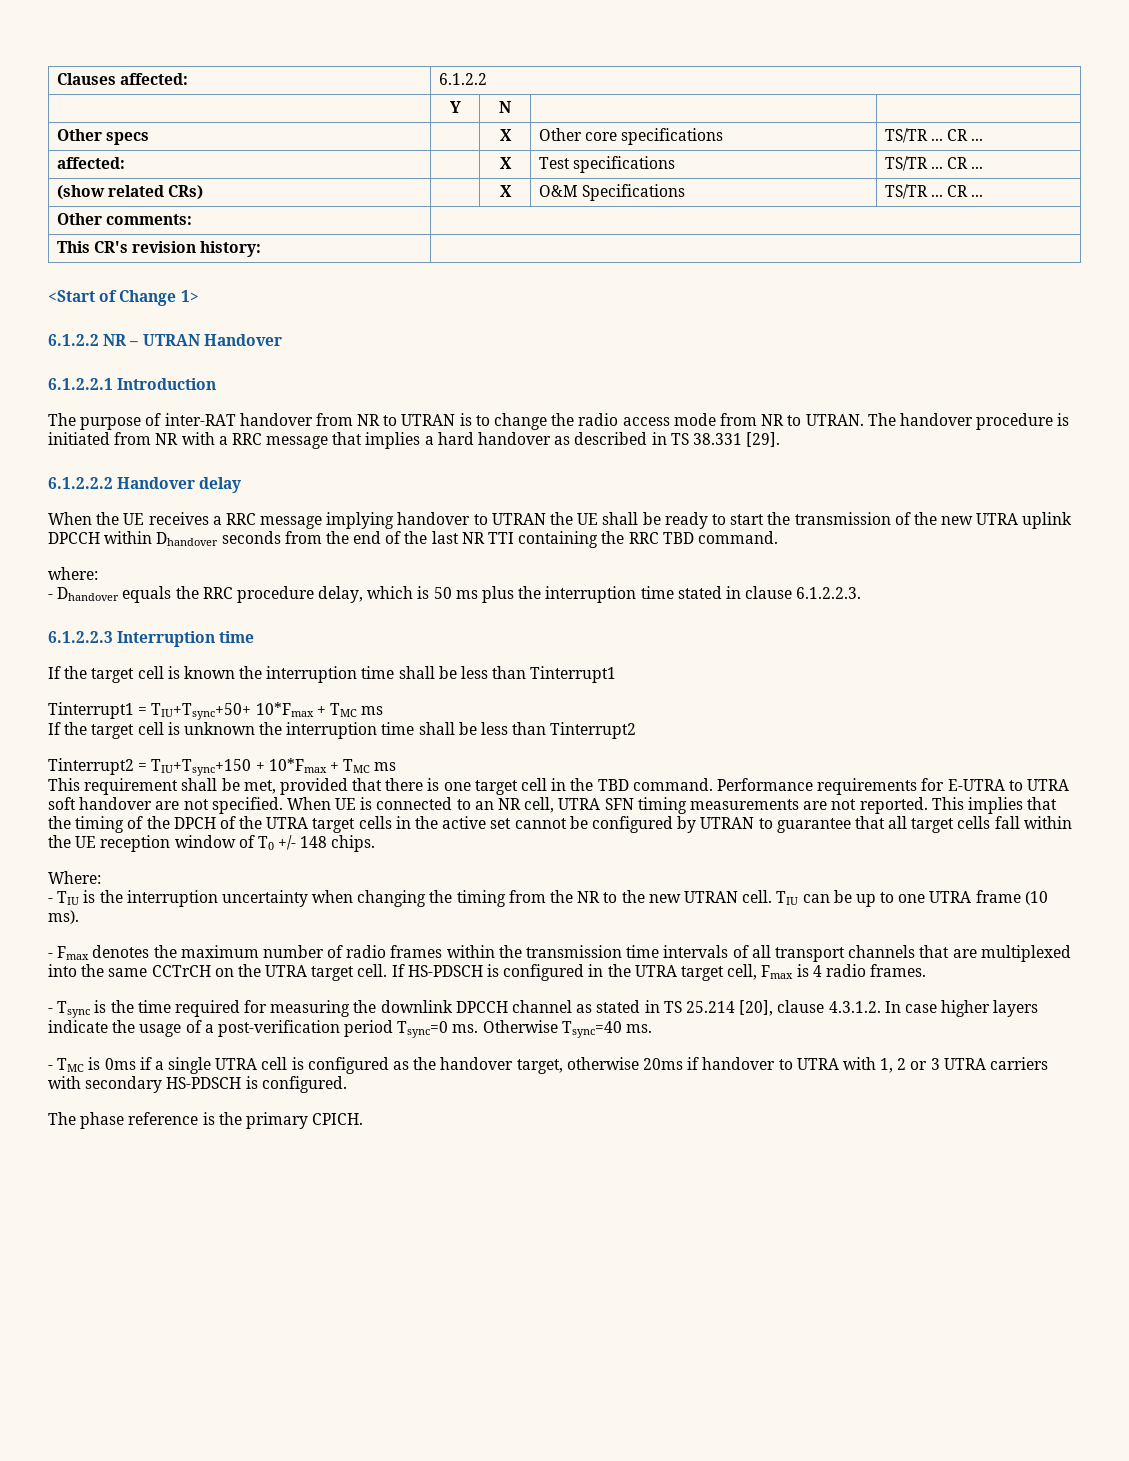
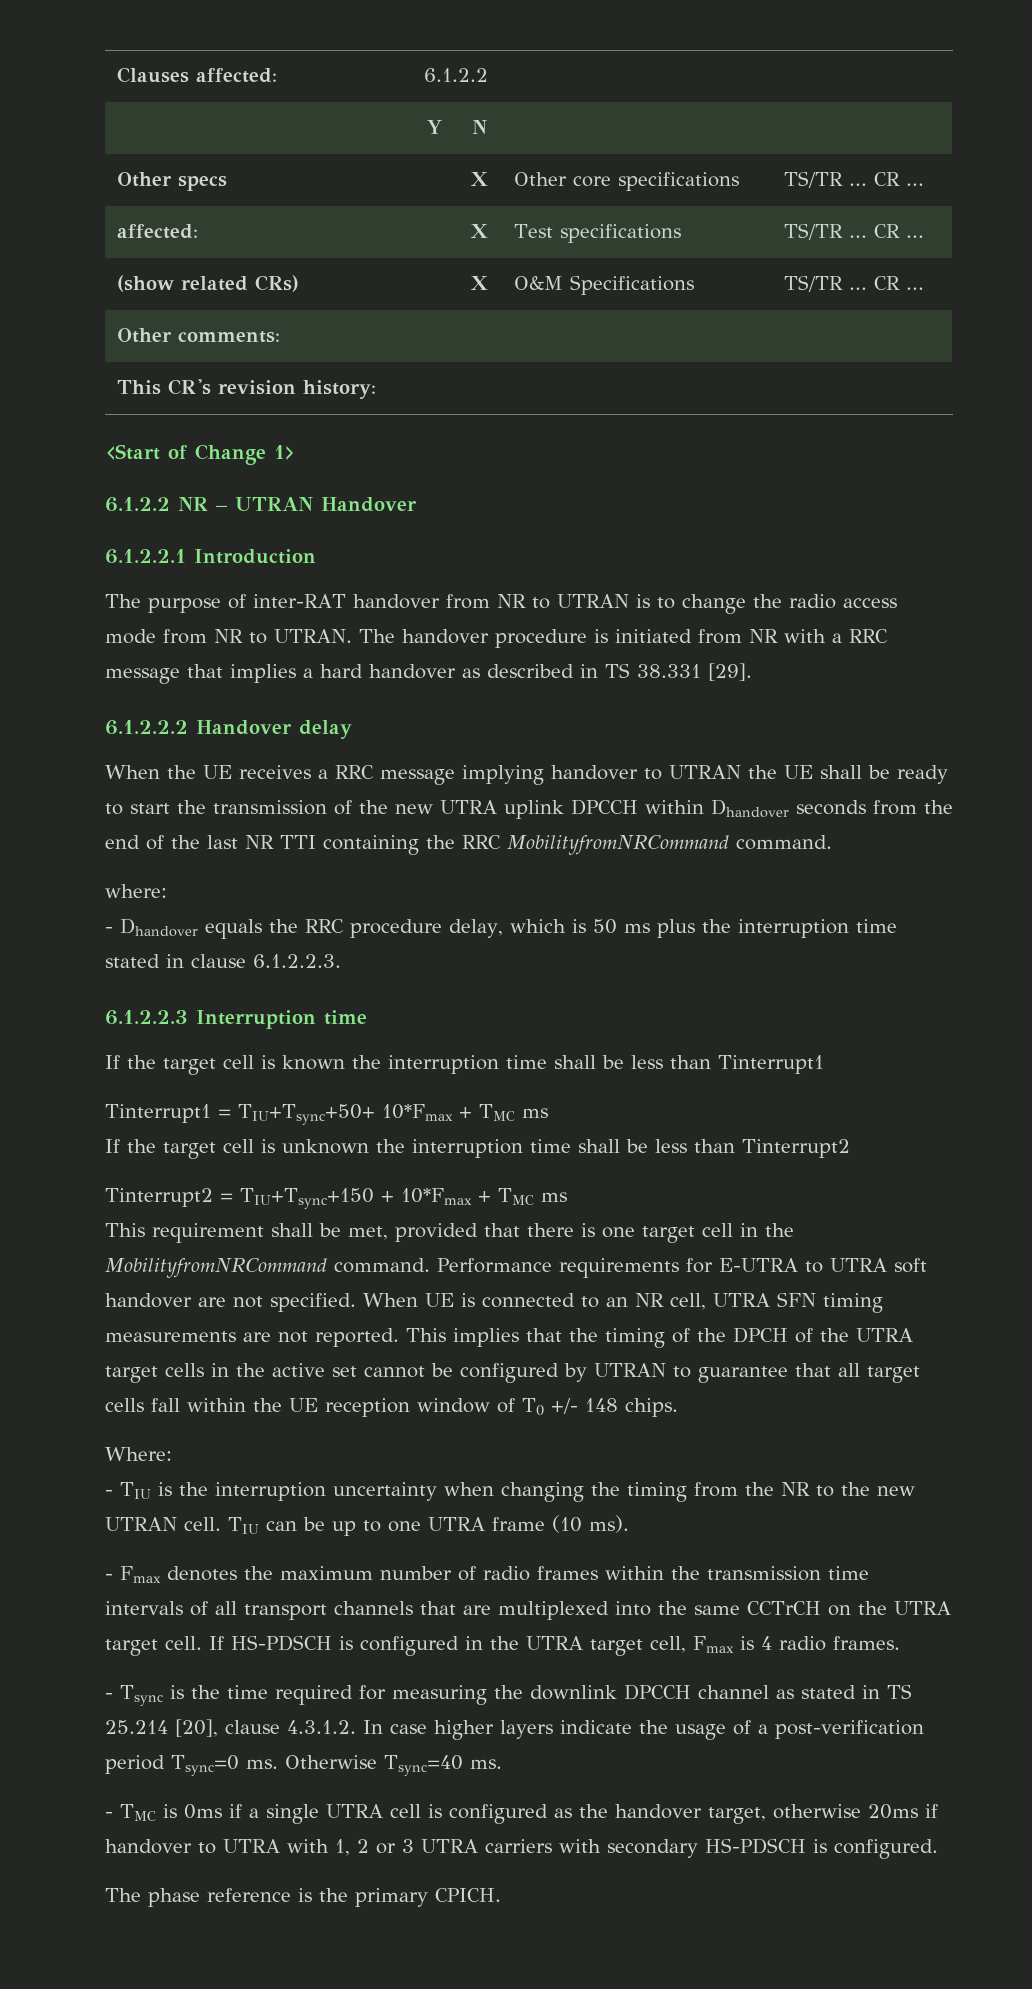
- When the UE receives a RRC message implying handover to UTRAN the UE shall be ready to start the transmission of the new UTRA uplink DPCCH within Dhandover seconds from the end of the last NR TTI containing the RRC TBD command.
+ When the UE receives a RRC message implying handover to UTRAN the UE shall be ready to start the transmission of the new UTRA uplink DPCCH within Dhandover seconds from the end of the last NR TTI containing the RRC MobilityfromNRCommand command.
- This requirement shall be met, provided that there is one target cell in the TBD command.
+ This requirement shall be met, provided that there is one target cell in the MobilityfromNRCommand command.

